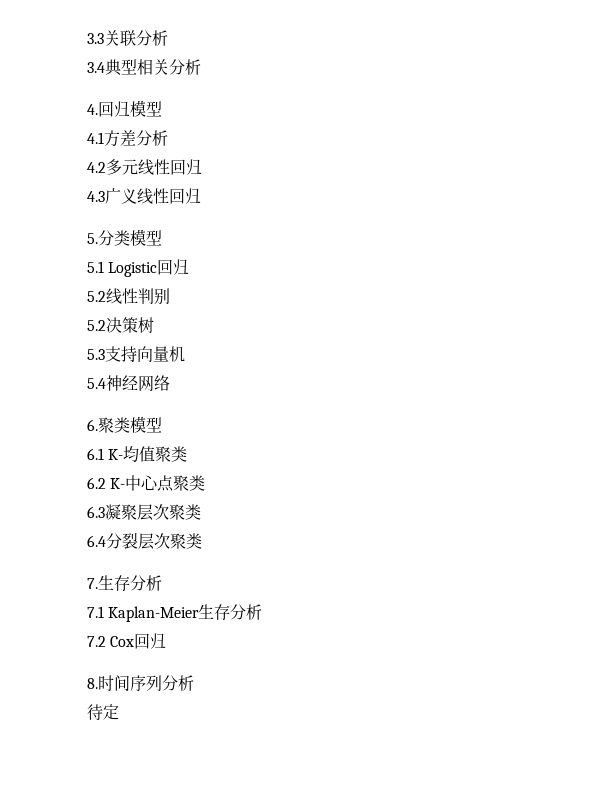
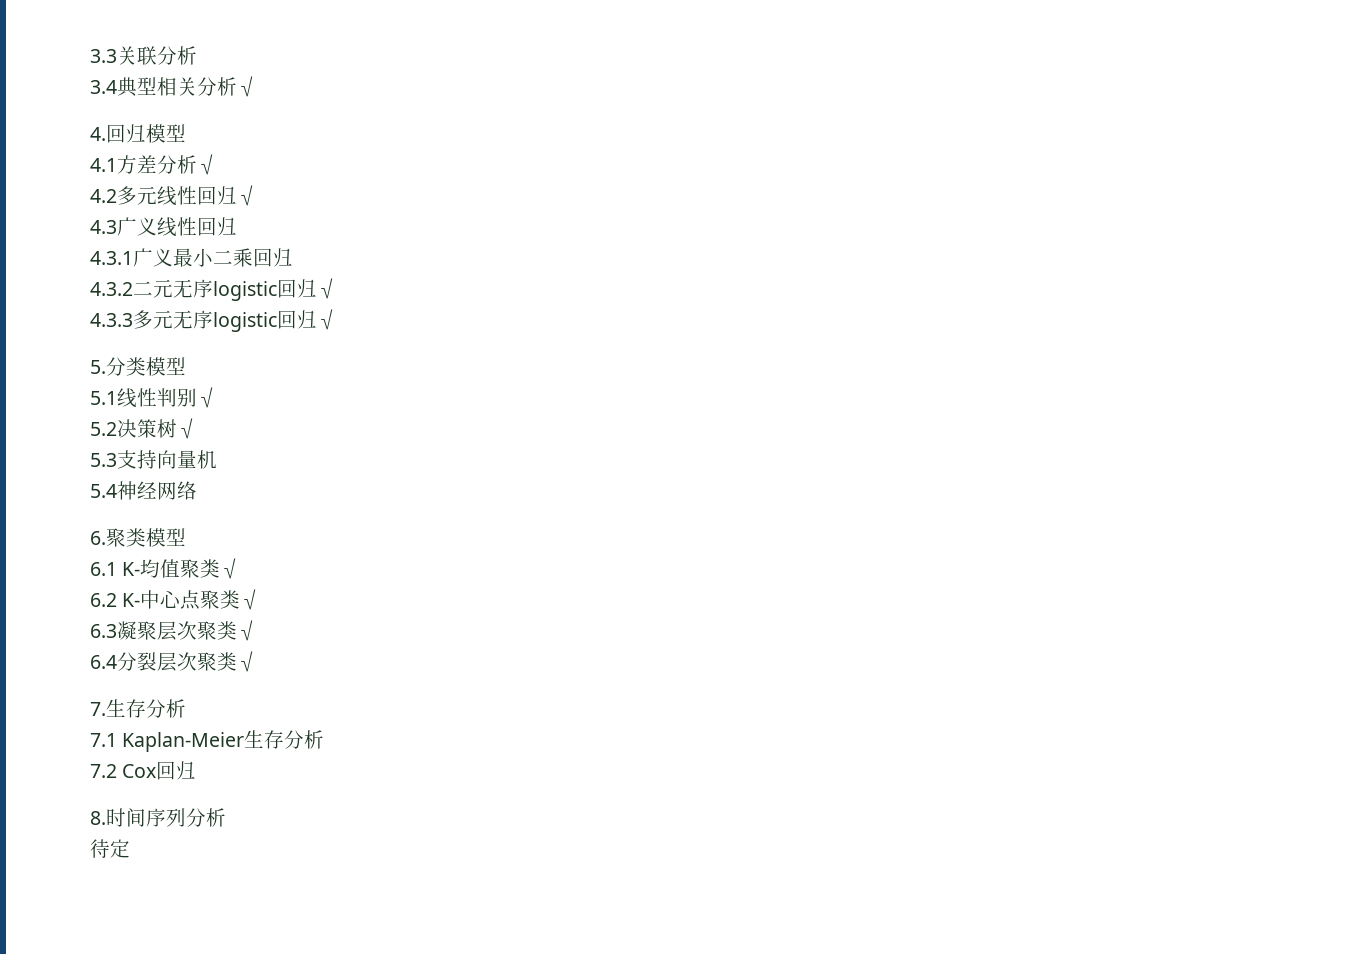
- 3.4典型相关分析
+ 3.4典型相关分析√
- 4.1方差分析
+ 4.1方差分析√
- 4.2多元线性回归
+ 4.2多元线性回归√
+ 4.3.1广义最小二乘回归
+ 4.3.2二元无序logistic回归√
+ 4.3.3多元无序logistic回归√
- 5.1 Logistic回归
- 5.2线性判别
+ 5.1线性判别√
- 5.2决策树
+ 5.2决策树√
- 6.1 K-均值聚类
+ 6.1 K-均值聚类√
- 6.2 K-中心点聚类
+ 6.2 K-中心点聚类√
- 6.3凝聚层次聚类
+ 6.3凝聚层次聚类√
- 6.4分裂层次聚类
+ 6.4分裂层次聚类√

